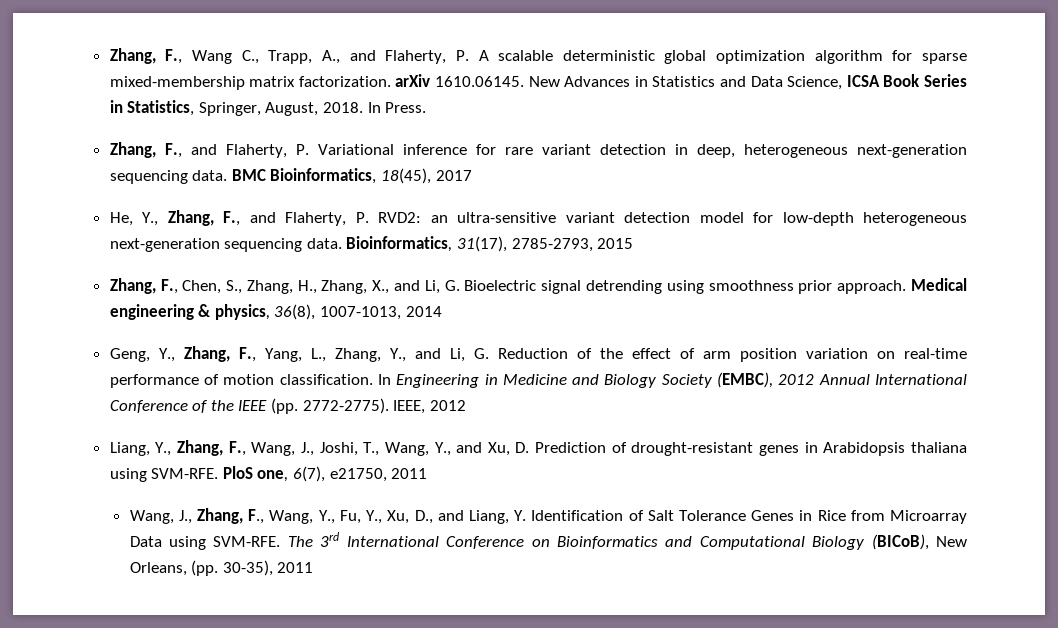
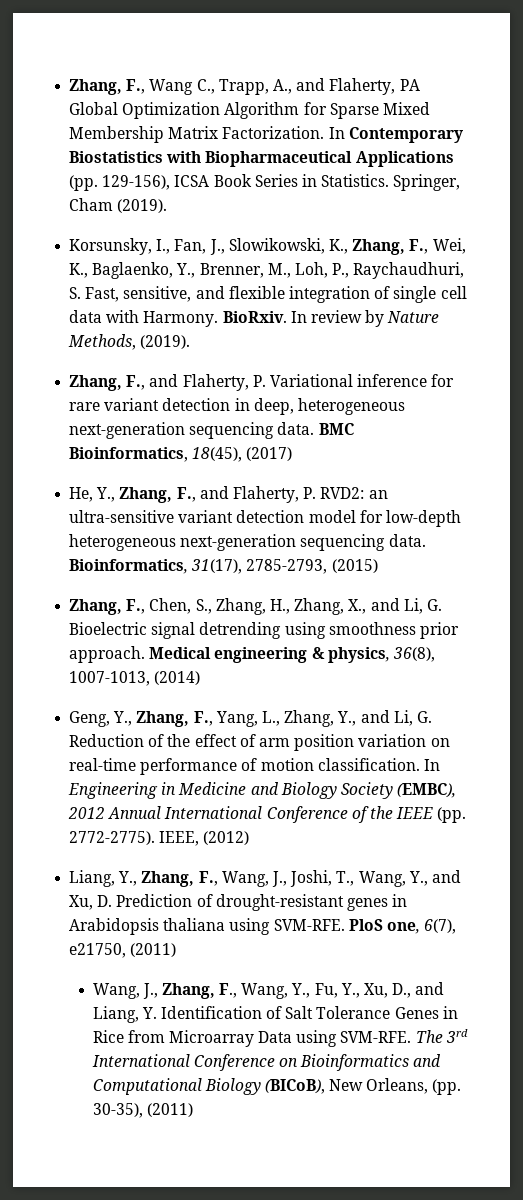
- Zhang, F., Wang C., Trapp, A., and Flaherty, P. A scalable deterministic global optimization algorithm for sparse mixed-membership matrix factorization. arXiv 1610.06145. New Advances in Statistics and Data Science, ICSA Book Series in Statistics, Springer, August, 2018. In Press.
+ Zhang, F., Wang C., Trapp, A., and Flaherty, PA Global Optimization Algorithm for Sparse Mixed Membership Matrix Factorization. In Contemporary Biostatistics with Biopharmaceutical Applications (pp. 129-156), ICSA Book Series in Statistics. Springer, Cham (2019).
+ Korsunsky, I., Fan, J., Slowikowski, K., Zhang, F., Wei, K., Baglaenko, Y., Brenner, M., Loh, P., Raychaudhuri, S. Fast, sensitive, and flexible integration of single cell data with Harmony. BioRxiv. In review by Nature Methods, (2019).
- BMC Bioinformatics, 18(45), 2017
+ BMC Bioinformatics, 18(45), (2017)
- Bioinformatics, 31(17), 2785-2793, 2015
+ Bioinformatics, 31(17), 2785-2793, (2015)
- Medical engineering & physics, 36(8), 1007-1013, 2014
+ Medical engineering & physics, 36(8), 1007-1013, (2014)
- IEEE, 2012
+ IEEE, (2012)
- PloS one, 6(7), e21750, 2011
+ PloS one, 6(7), e21750, (2011)
- The 3rd International Conference on Bioinformatics and Computational Biology (BICoB), New Orleans, (pp. 30-35), 2011
+ The 3rd International Conference on Bioinformatics and Computational Biology (BICoB), New Orleans, (pp. 30-35), (2011)

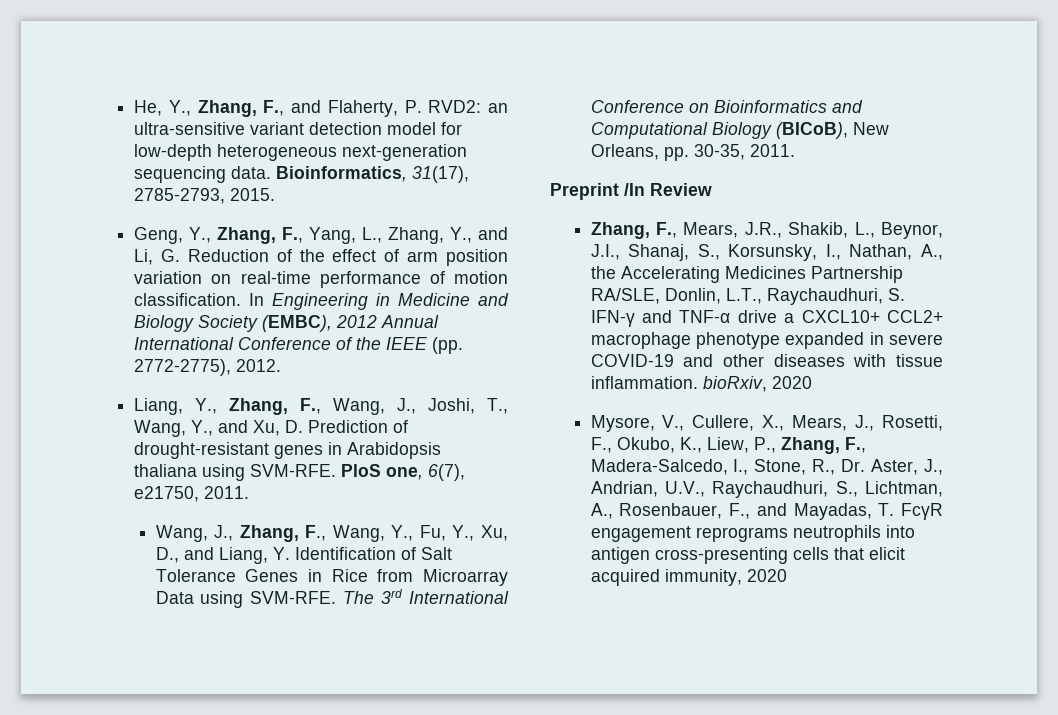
- Zhang, F., Wang C., Trapp, A., and Flaherty, PA Global Optimization Algorithm for Sparse Mixed Membership Matrix Factorization. In Contemporary Biostatistics with Biopharmaceutical Applications (pp. 129-156), ICSA Book Series in Statistics. Springer, Cham (2019).
- Korsunsky, I., Fan, J., Slowikowski, K., Zhang, F., Wei, K., Baglaenko, Y., Brenner, M., Loh, P., Raychaudhuri, S. Fast, sensitive, and flexible integration of single cell data with Harmony. BioRxiv. In review by Nature Methods, (2019).
- Zhang, F., and Flaherty, P. Variational inference for rare variant detection in deep, heterogeneous next-generation sequencing data. BMC Bioinformatics, 18(45), (2017)
- Bioinformatics, 31(17), 2785-2793, (2015)
- Zhang, F., Chen, S., Zhang, H., Zhang, X., and Li, G. Bioelectric signal detrending using smoothness prior approach. Medical engineering & physics, 36(8), 1007-1013, (2014)
+ Bioinformatics, 31(17), 2785-2793, 2015.
- In Engineering in Medicine and Biology Society (EMBC), 2012 Annual International Conference of the IEEE (pp. 2772-2775). IEEE, (2012)
+ In Engineering in Medicine and Biology Society (EMBC), 2012 Annual International Conference of the IEEE (pp. 2772-2775), 2012.
- PloS one, 6(7), e21750, (2011)
+ PloS one, 6(7), e21750, 2011.
- The 3rd International Conference on Bioinformatics and Computational Biology (BICoB), New Orleans, (pp. 30-35), (2011)
+ The 3rd International Conference on Bioinformatics and Computational Biology (BICoB), New Orleans, pp. 30-35, 2011.
+ Preprint /In Review
+ Zhang, F., Mears, J.R., Shakib, L., Beynor, J.I., Shanaj, S., Korsunsky, I., Nathan, A., the Accelerating Medicines Partnership RA/SLE, Donlin, L.T., Raychaudhuri, S. IFN-γ and TNF-α drive a CXCL10+ CCL2+ macrophage phenotype expanded in severe COVID-19 and other diseases with tissue inflammation. bioRxiv, 2020
+ Mysore, V., Cullere, X., Mears, J., Rosetti, F., Okubo, K., Liew, P., Zhang, F., Madera-Salcedo, I., Stone, R., Dr. Aster, J., Andrian, U.V., Raychaudhuri, S., Lichtman, A., Rosenbauer, F., and Mayadas, T. FcγR engagement reprograms neutrophils into antigen cross-presenting cells that elicit acquired immunity, 2020

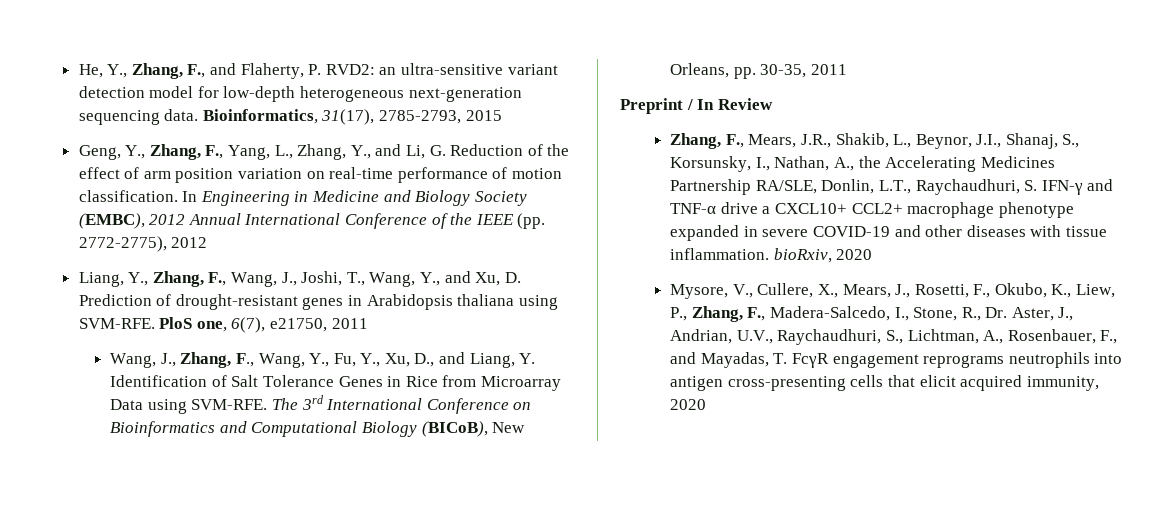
- Bioinformatics, 31(17), 2785-2793, 2015.
+ Bioinformatics, 31(17), 2785-2793, 2015
- In Engineering in Medicine and Biology Society (EMBC), 2012 Annual International Conference of the IEEE (pp. 2772-2775), 2012.
+ In Engineering in Medicine and Biology Society (EMBC), 2012 Annual International Conference of the IEEE (pp. 2772-2775), 2012
- PloS one, 6(7), e21750, 2011.
+ PloS one, 6(7), e21750, 2011
- The 3rd International Conference on Bioinformatics and Computational Biology (BICoB), New Orleans, pp. 30-35, 2011.
+ The 3rd International Conference on Bioinformatics and Computational Biology (BICoB), New Orleans, pp. 30-35, 2011
- Preprint /In Review
+ Preprint / In Review

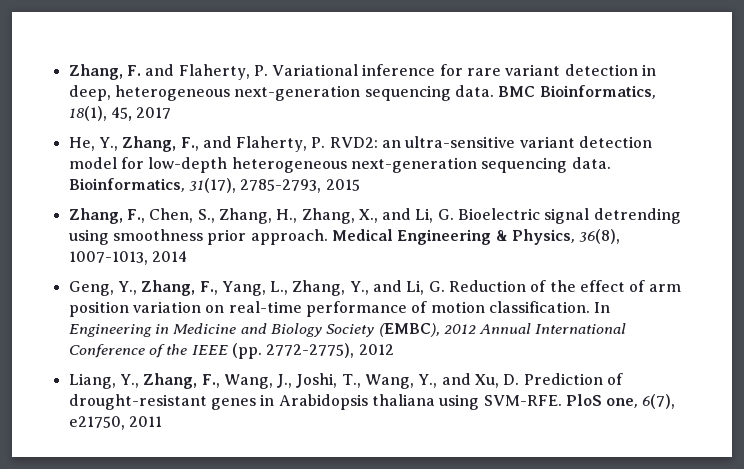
+ Zhang, F. and Flaherty, P. Variational inference for rare variant detection in deep, heterogeneous next-generation sequencing data. BMC Bioinformatics, 18(1), 45, 2017
+ Zhang, F., Chen, S., Zhang, H., Zhang, X., and Li, G. Bioelectric signal detrending using smoothness prior approach. Medical Engineering & Physics, 36(8), 1007-1013, 2014
- Wang, J., Zhang, F., Wang, Y., Fu, Y., Xu, D., and Liang, Y. Identification of Salt Tolerance Genes in Rice from Microarray Data using SVM-RFE. The 3rd International Conference on Bioinformatics and Computational Biology (BICoB), New Orleans, pp. 30-35, 2011
- Preprint / In Review
- Zhang, F., Mears, J.R., Shakib, L., Beynor, J.I., Shanaj, S., Korsunsky, I., Nathan, A., the Accelerating Medicines Partnership RA/SLE, Donlin, L.T., Raychaudhuri, S. IFN-γ and TNF-α drive a CXCL10+ CCL2+ macrophage phenotype expanded in severe COVID-19 and other diseases with tissue inflammation. bioRxiv, 2020
- Mysore, V., Cullere, X., Mears, J., Rosetti, F., Okubo, K., Liew, P., Zhang, F., Madera-Salcedo, I., Stone, R., Dr. Aster, J., Andrian, U.V., Raychaudhuri, S., Lichtman, A., Rosenbauer, F., and Mayadas, T. FcγR engagement reprograms neutrophils into antigen cross-presenting cells that elicit acquired immunity, 2020

